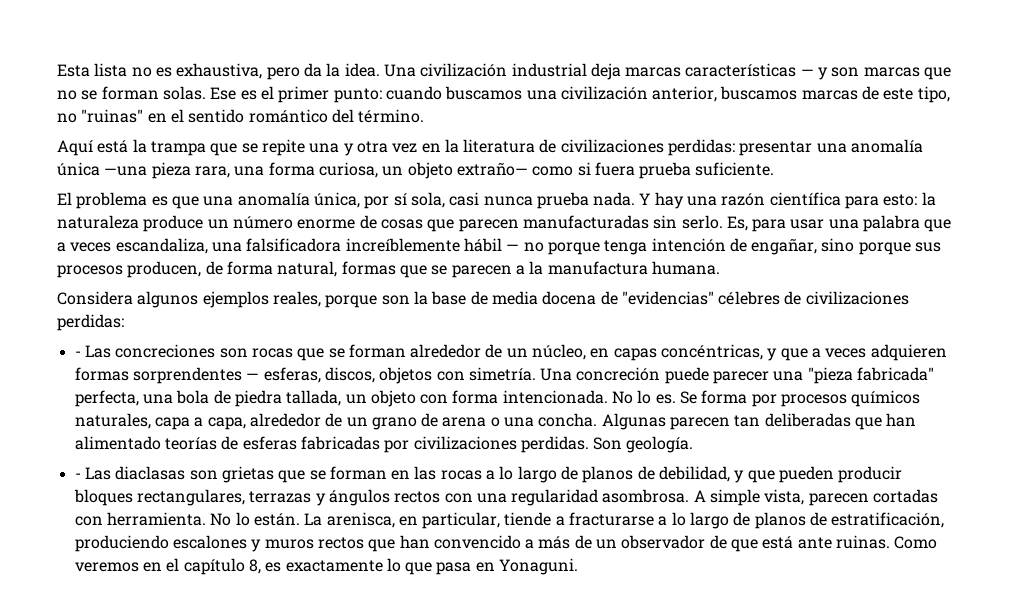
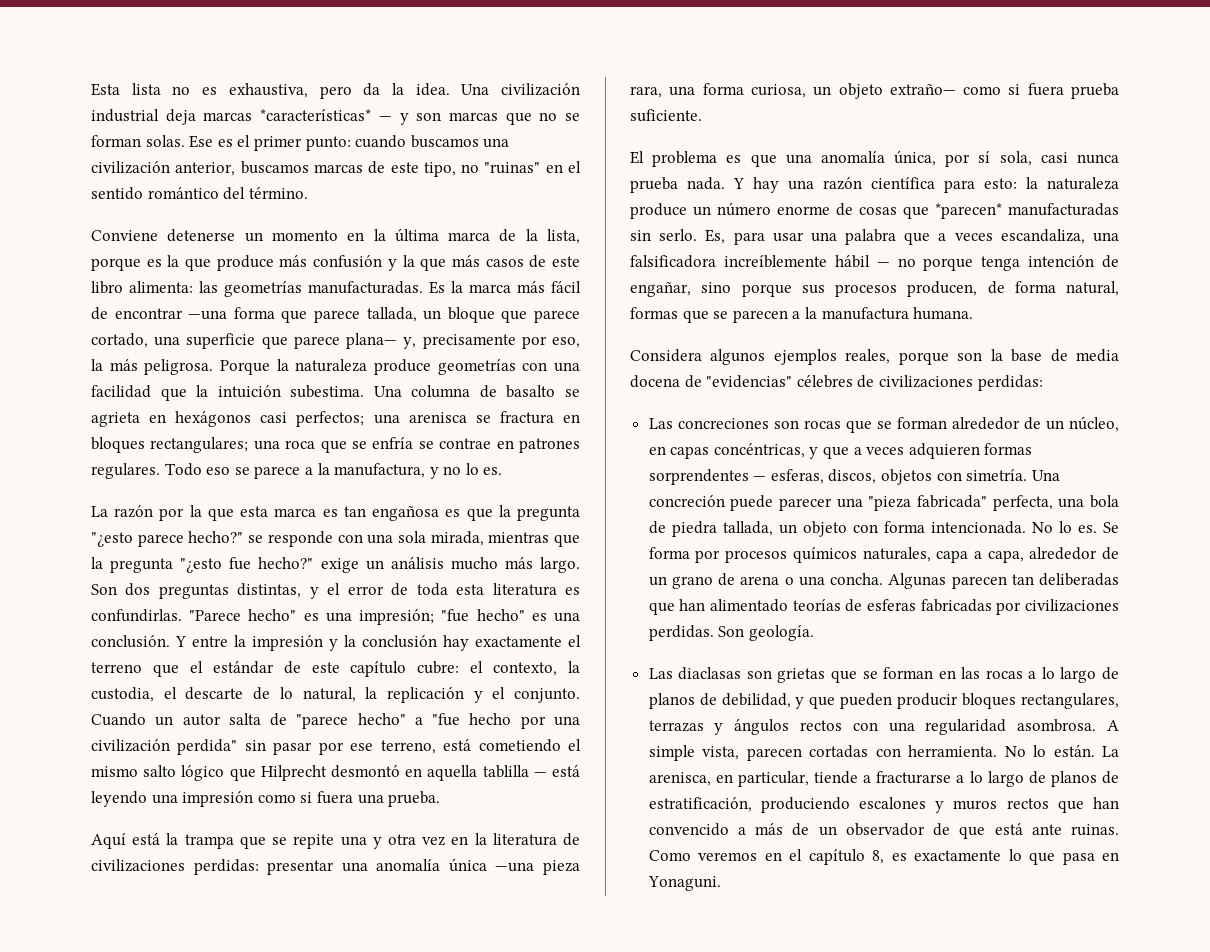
- Una civilización industrial deja marcas características — y son marcas que no se forman solas.
+ Una civilización industrial deja marcas *características* — y son marcas que no se forman solas.
+ Conviene detenerse un momento en la última marca de la lista, porque es la que produce más confusión y la que más casos de este libro alimenta: las geometrías manufacturadas. Es la marca más fácil de encontrar —una forma que parece tallada, un bloque que parece cortado, una superficie que parece plana— y, precisamente por eso, la más peligrosa. Porque la naturaleza produce geometrías con una facilidad que la intuición subestima. Una columna de basalto se agrieta en hexágonos casi perfectos; una arenisca se fractura en bloques rectangulares; una roca que se enfría se contrae en patrones regulares. Todo eso se parece a la manufactura, y no lo es.
+ La razón por la que esta marca es tan engañosa es que la pregunta "¿esto parece hecho?" se responde con una sola mirada, mientras que la pregunta "¿esto fue hecho?" exige un análisis mucho más largo. Son dos preguntas distintas, y el error de toda esta literatura es confundirlas. "Parece hecho" es una impresión; "fue hecho" es una conclusión. Y entre la impresión y la conclusión hay exactamente el terreno que el estándar de este capítulo cubre: el contexto, la custodia, el descarte de lo natural, la replicación y el conjunto. Cuando un autor salta de "parece hecho" a "fue hecho por una civilización perdida" sin pasar por ese terreno, está cometiendo el mismo salto lógico que Hilprecht desmontó en aquella tablilla — está leyendo una impresión como si fuera una prueba.
- Y hay una razón científica para esto: la naturaleza produce un número enorme de cosas que parecen manufacturadas sin serlo.
+ Y hay una razón científica para esto: la naturaleza produce un número enorme de cosas que *parecen* manufacturadas sin serlo.
- - Las concreciones son rocas que se forman alrededor de un núcleo, en capas concéntricas, y que a veces adquieren formas sorprendentes — esferas, discos, objetos con simetría.
+ Las concreciones son rocas que se forman alrededor de un núcleo, en capas concéntricas, y que a veces adquieren formas sorprendentes — esferas, discos, objetos con simetría.
- - Las diaclasas son grietas que se forman en las rocas a lo largo de planos de debilidad, y que pueden producir bloques rectangulares, terrazas y ángulos rectos con una regularidad asombrosa.
+ Las diaclasas son grietas que se forman en las rocas a lo largo de planos de debilidad, y que pueden producir bloques rectangulares, terrazas y ángulos rectos con una regularidad asombrosa.

